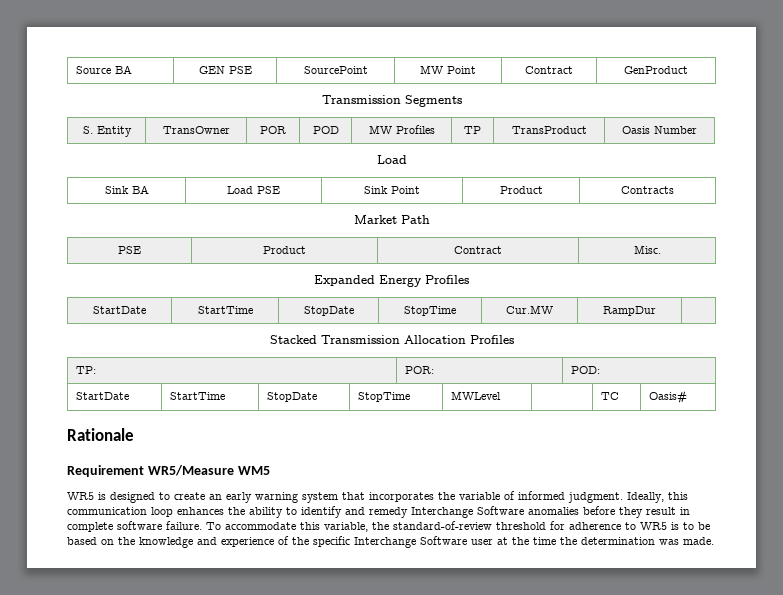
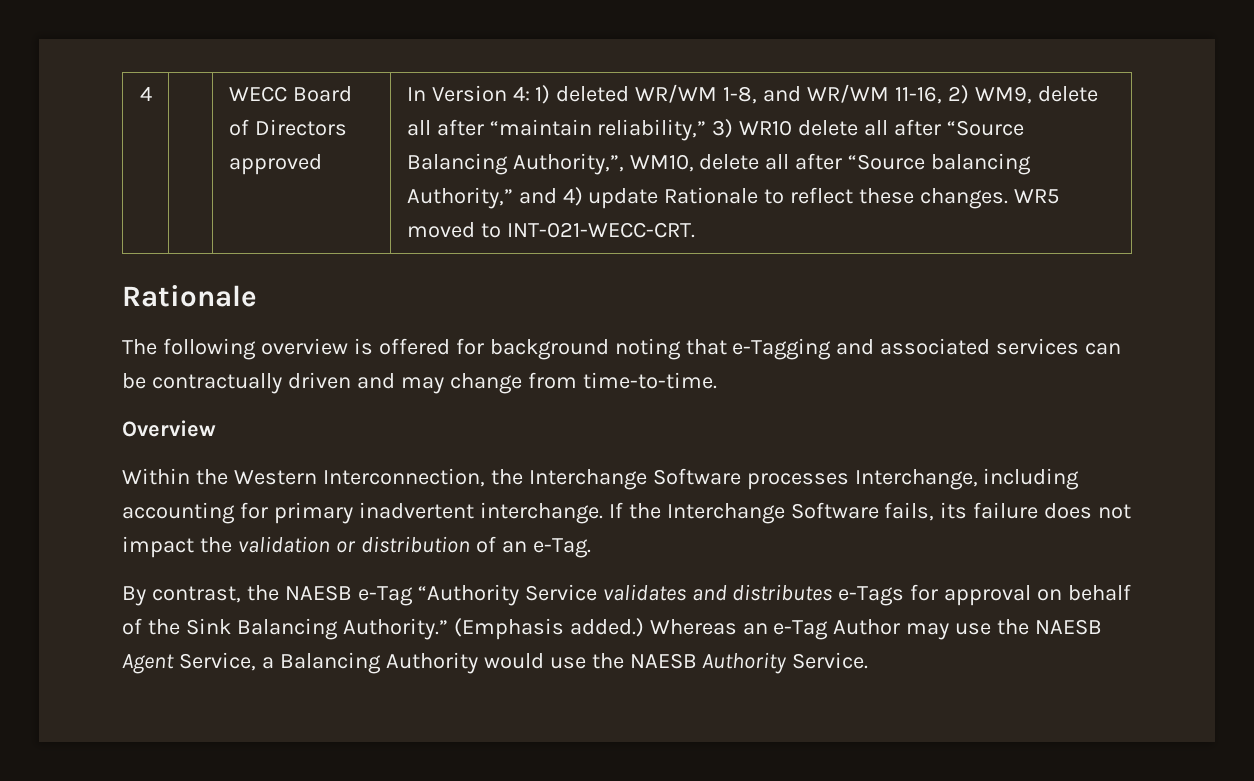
- Source BA | GEN PSE | SourcePoint | MW Point | Contract | GenProduct
- Transmission Segments
- S. Entity | TransOwner | POR | POD | MW Profiles | TP | TransProduct | Oasis Number
- Load
- Sink BA | Load PSE | Sink Point | Product | Contracts
- Market Path
- PSE | Product | Contract | Misc.
- Expanded Energy Profiles
- StartDate | StartTime | StopDate | StopTime | Cur.MW | RampDur |
- Stacked Transmission Allocation Profiles
- TP: | POR: | POD:
- StartDate | StartTime | StopDate | StopTime | MWLevel | | TC | Oasis#
+ 4 | | WECC Board of Directors approved | In Version 4: 1) deleted WR/WM 1-8, and WR/WM 11-16, 2) WM9, delete all after “maintain reliability,” 3) WR10 delete all after “Source Balancing Authority,”, WM10, delete all after “Source balancing Authority,” and 4) update Rationale to reflect these changes. WR5 moved to INT-021-WECC-CRT.
  Rationale
- Requirement WR5/Measure WM5
- WR5 is designed to create an early warning system that incorporates the variable of informed judgment. Ideally, this communication loop enhances the ability to identify and remedy Interchange Software anomalies before they result in complete software failure. To accommodate this variable, the standard-of-review threshold for adherence to WR5 is to be based on the knowledge and experience of the specific Interchange Software user at the time the determination was made.
+ The following overview is offered for background noting that e-Tagging and associated services can be contractually driven and may change from time-to-time.
+ Overview
+ Within the Western Interconnection, the Interchange Software processes Interchange, including accounting for primary inadvertent interchange. If the Interchange Software fails, its failure does not impact the validation or distribution of an e-Tag.
+ By contrast, the NAESB e-Tag “Authority Service validates and distributes e-Tags for approval on behalf of the Sink Balancing Authority.” (Emphasis added.) Whereas an e-Tag Author may use the NAESB Agent Service, a Balancing Authority would use the NAESB Authority Service.

